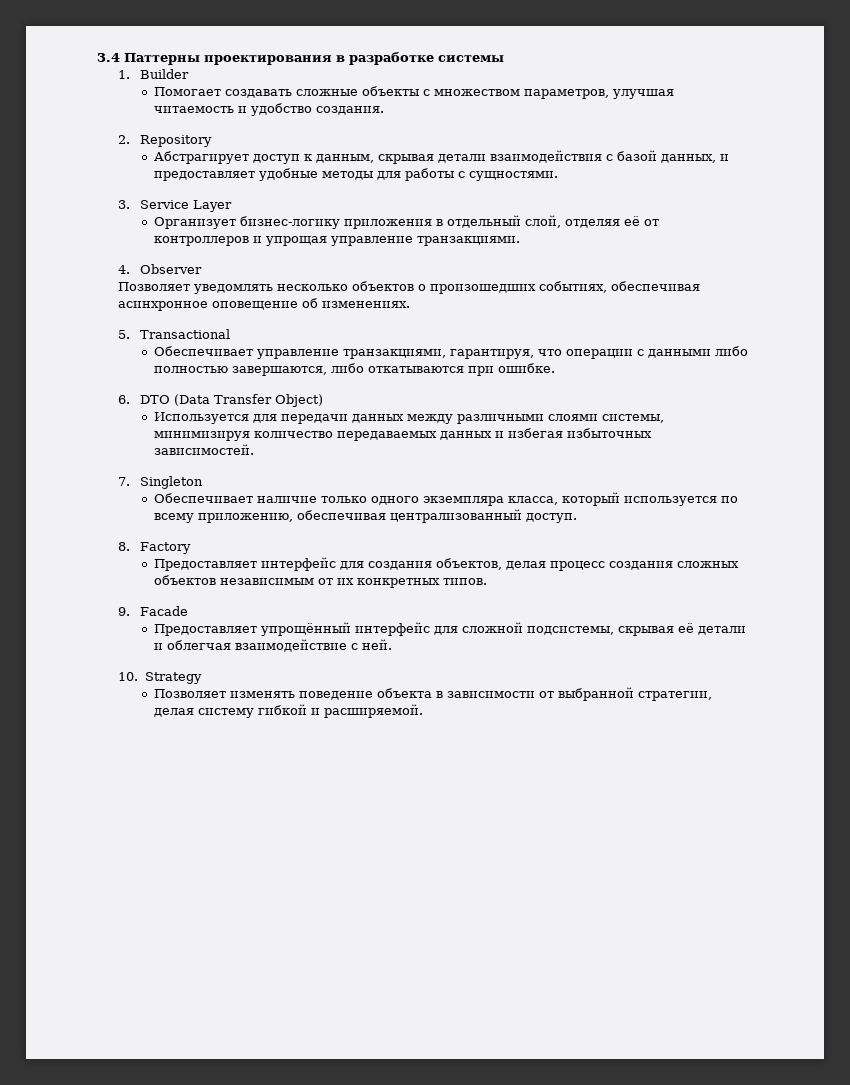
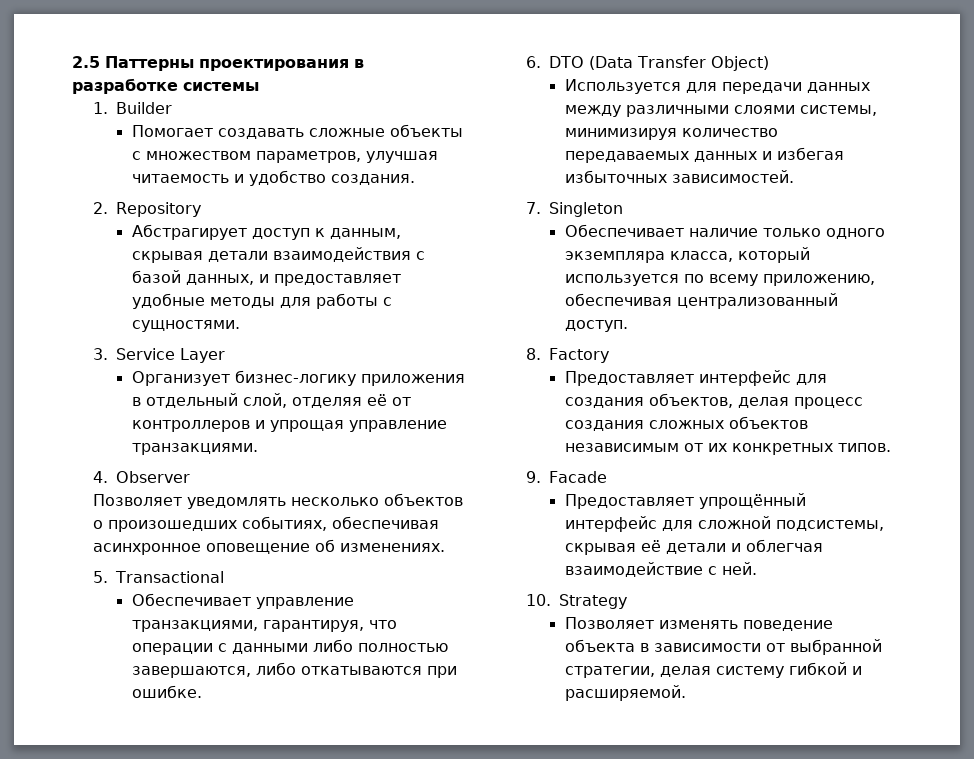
- 3.4 Паттерны проектирования в разработке системы
+ 2.5 Паттерны проектирования в разработке системы

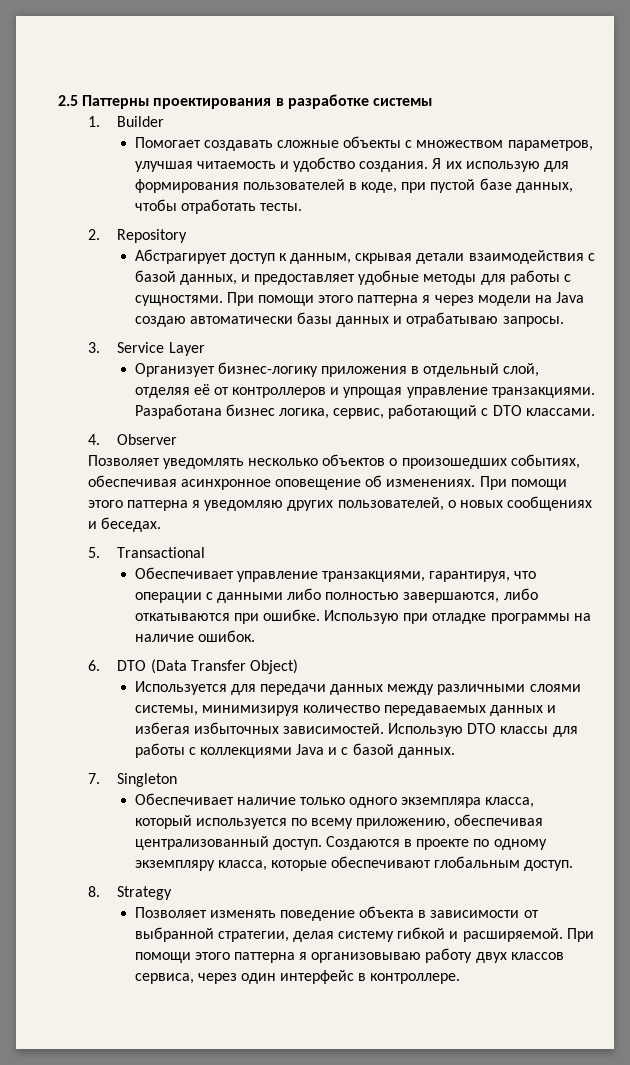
+ Я их использую для формирования пользователей в коде, при пустой базе данных, чтобы отработать тесты.
+ При помощи этого паттерна я через модели на Java создаю автоматически базы данных и отрабатываю запросы.
+ Разработана бизнес логика, сервис, работающий с DTO классами.
+ При помощи этого паттерна я уведомляю других пользователей, о новых сообщениях и беседах.
+ Использую при отладке программы на наличие ошибок.
+ Использую DTO классы для работы с коллекциями Java и с базой данных.
- Обеспечивает наличие только одного экземпляра класса, который используется по всему приложению, обеспечивая централизованный доступ.
- 8. Factory
- Предоставляет интерфейс для создания объектов, делая процесс создания сложных объектов независимым от их конкретных типов.
- 9. Facade
- Предоставляет упрощённый интерфейс для сложной подсистемы, скрывая её детали и облегчая взаимодействие с ней.
- 10. Strategy
+ Обеспечивает наличие только одного экземпляра класса, который используется по всему приложению, обеспечивая централизованный доступ. Создаются в проекте по одному экземпляру класса, которые обеспечивают глобальным доступ.
+ 8. Strategy
+ При помощи этого паттерна я организовываю работу двух классов сервиса, через один интерфейс в контроллере.

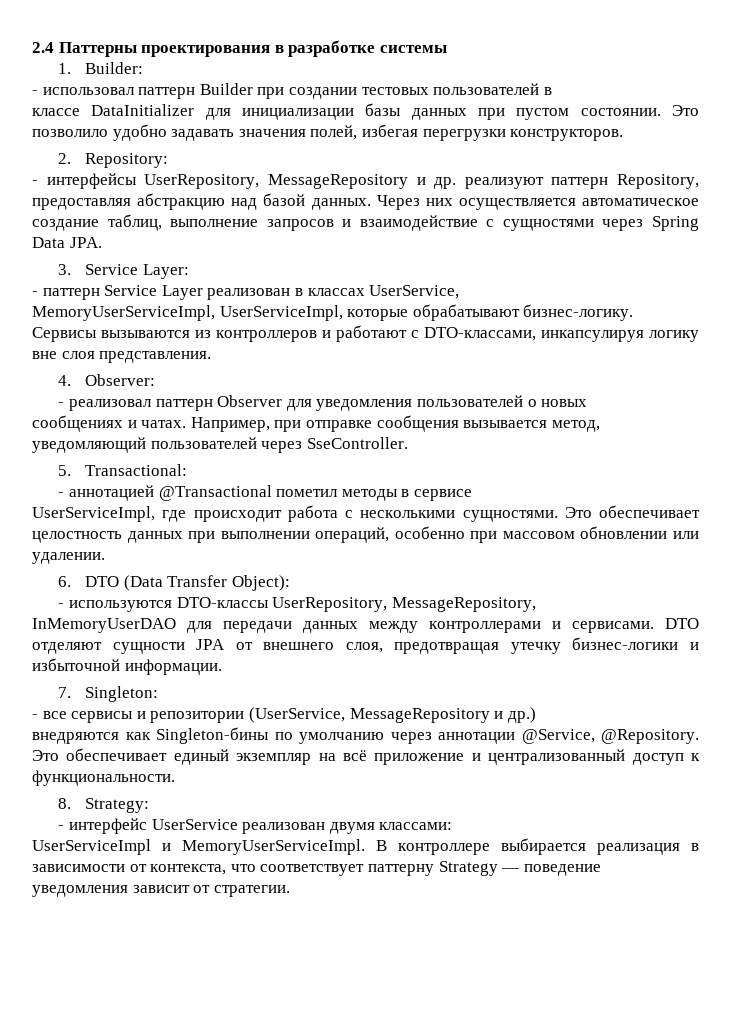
- 2.5 Паттерны проектирования в разработке системы
+ 2.4 Паттерны проектирования в разработке системы
- 1. Builder
- Помогает создавать сложные объекты с множеством параметров, улучшая читаемость и удобство создания. Я их использую для формирования пользователей в коде, при пустой базе данных, чтобы отработать тесты.
- 2. Repository
- Абстрагирует доступ к данным, скрывая детали взаимодействия с базой данных, и предоставляет удобные методы для работы с сущностями. При помощи этого паттерна я через модели на Java создаю автоматически базы данных и отрабатываю запросы.
- 3. Service Layer
- Организует бизнес-логику приложения в отдельный слой, отделяя её от контроллеров и упрощая управление транзакциями. Разработана бизнес логика, сервис, работающий с DTO классами.
- 4. Observer
- Позволяет уведомлять несколько объектов о произошедших событиях, обеспечивая асинхронное оповещение об изменениях. При помощи этого паттерна я уведомляю других пользователей, о новых сообщениях и беседах.
- 5. Transactional
- Обеспечивает управление транзакциями, гарантируя, что операции с данными либо полностью завершаются, либо откатываются при ошибке. Использую при отладке программы на наличие ошибок.
- 6. DTO (Data Transfer Object)
- Используется для передачи данных между различными слоями системы, минимизируя количество передаваемых данных и избегая избыточных зависимостей. Использую DTO классы для работы с коллекциями Java и с базой данных.
- 7. Singleton
- Обеспечивает наличие только одного экземпляра класса, который используется по всему приложению, обеспечивая централизованный доступ. Создаются в проекте по одному экземпляру класса, которые обеспечивают глобальным доступ.
- 8. Strategy
- Позволяет изменять поведение объекта в зависимости от выбранной стратегии, делая систему гибкой и расширяемой. При помощи этого паттерна я организовываю работу двух классов сервиса, через один интерфейс в контроллере.
+ 1. Builder:
+ - использовал паттерн Builder при создании тестовых пользователей в
+ классе DataInitializer для инициализации базы данных при пустом состоянии. Это позволило удобно задавать значения полей, избегая перегрузки конструкторов.
+ 2. Repository:
+ - интерфейсы UserRepository, MessageRepository и др. реализуют паттерн Repository, предоставляя абстракцию над базой данных. Через них осуществляется автоматическое создание таблиц, выполнение запросов и взаимодействие с сущностями через Spring Data JPA.
+ 3. Service Layer:
+ - паттерн Service Layer реализован в классах UserService,
+ MemoryUserServiceImpl, UserServiceImpl, которые обрабатывают бизнес-логику. Сервисы вызываются из контроллеров и работают с DTO-классами, инкапсулируя логику вне слоя представления.
+ 4. Observer:
+ - реализовал паттерн Observer для уведомления пользователей о новых
+ сообщениях и чатах. Например, при отправке сообщения вызывается метод, уведомляющий пользователей через SseController.
+ 5. Transactional:
+ - аннотацией @Transactional пометил методы в сервисе
+ UserServiceImpl, где происходит работа с несколькими сущностями. Это обеспечивает целостность данных при выполнении операций, особенно при массовом обновлении или удалении.
+ 6. DTO (Data Transfer Object):
+ - используются DTO-классы UserRepository, MessageRepository,
+ InMemoryUserDAO для передачи данных между контроллерами и сервисами. DTO отделяют сущности JPA от внешнего слоя, предотвращая утечку бизнес-логики и избыточной информации.
+ 7. Singleton:
+ - все сервисы и репозитории (UserService, MessageRepository и др.)
+ внедряются как Singleton-бины по умолчанию через аннотации @Service, @Repository. Это обеспечивает единый экземпляр на всё приложение и централизованный доступ к функциональности.
+ 8. Strategy:
+ - интерфейс UserService реализован двумя классами:
+ UserServiceImpl и MemoryUserServiceImpl. В контроллере выбирается реализация в зависимости от контекста, что соответствует паттерну Strategy — поведение уведомления зависит от стратегии.

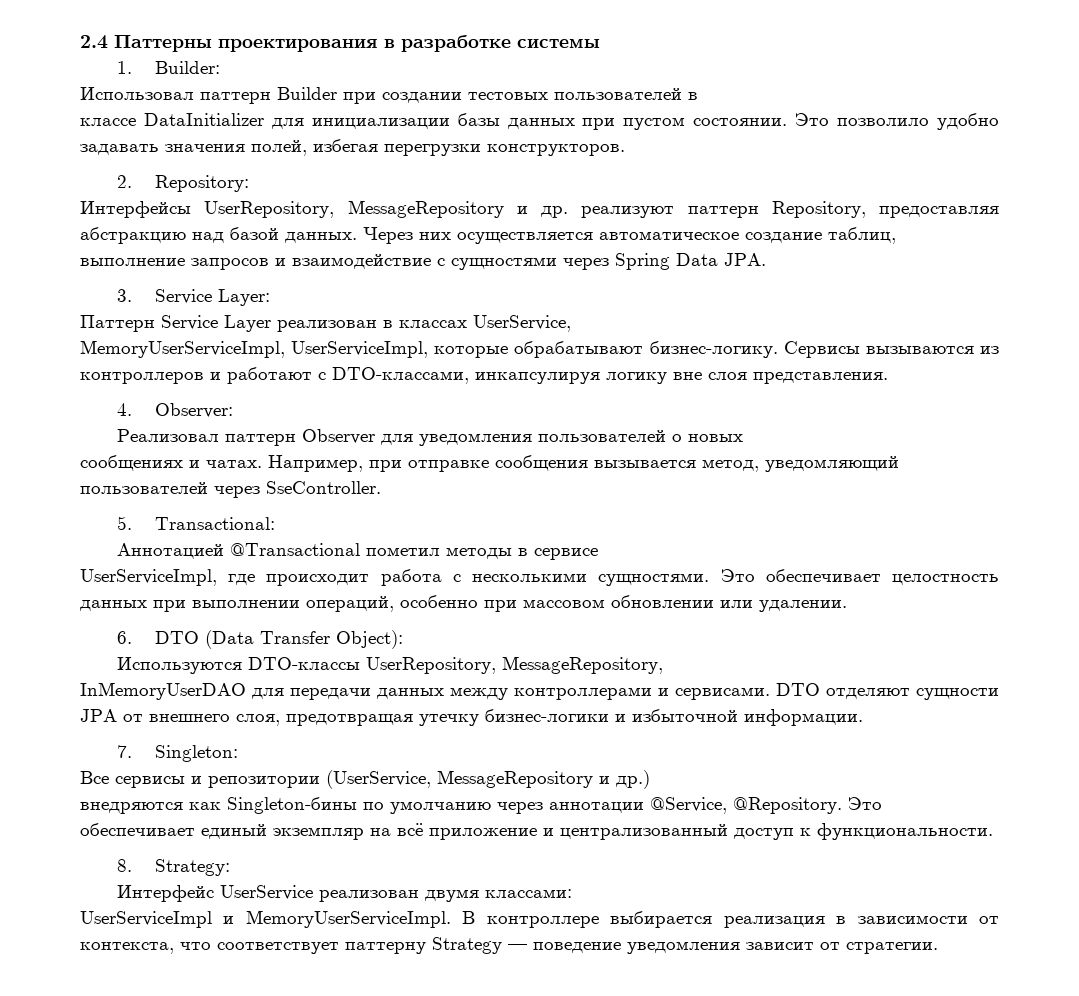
- - использовал паттерн Builder при создании тестовых пользователей в
+ Использовал паттерн Builder при создании тестовых пользователей в
- - интерфейсы UserRepository, MessageRepository и др. реализуют паттерн Repository, предоставляя абстракцию над базой данных.
+ Интерфейсы UserRepository, MessageRepository и др. реализуют паттерн Repository, предоставляя абстракцию над базой данных.
- - паттерн Service Layer реализован в классах UserService,
+ Паттерн Service Layer реализован в классах UserService,
- - реализовал паттерн Observer для уведомления пользователей о новых
+ Реализовал паттерн Observer для уведомления пользователей о новых
- - аннотацией @Transactional пометил методы в сервисе
+ Аннотацией @Transactional пометил методы в сервисе
- - используются DTO-классы UserRepository, MessageRepository,
+ Используются DTO-классы UserRepository, MessageRepository,
- - все сервисы и репозитории (UserService, MessageRepository и др.)
+ Все сервисы и репозитории (UserService, MessageRepository и др.)
- - интерфейс UserService реализован двумя классами:
+ Интерфейс UserService реализован двумя классами:

